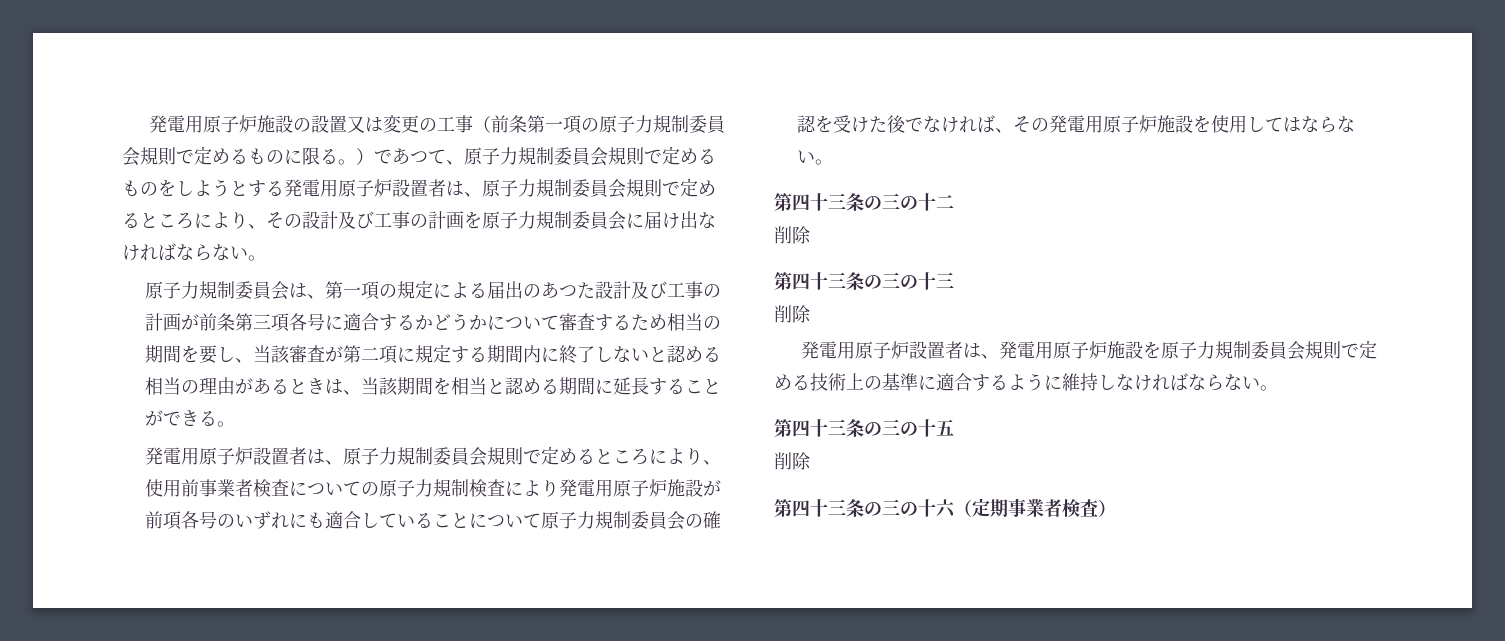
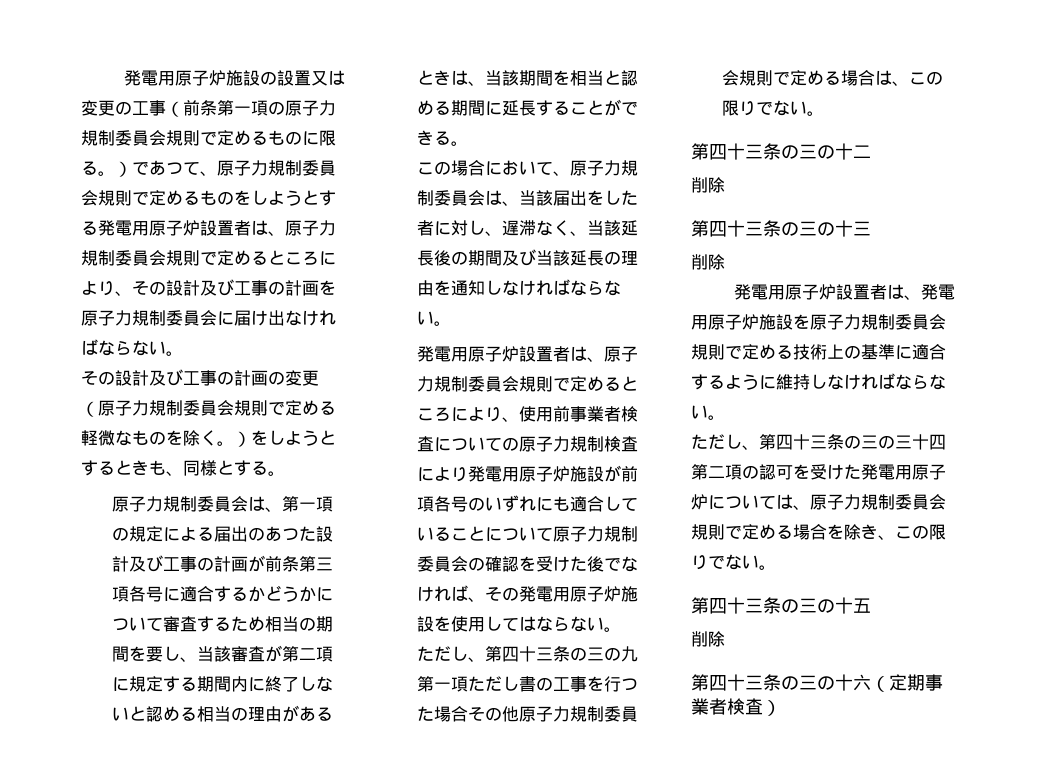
+ その設計及び工事の計画の変更（原子力規制委員会規則で定める軽微なものを除く。）をしようとするときも、同様とする。
+ この場合において、原子力規制委員会は、当該届出をした者に対し、遅滞なく、当該延長後の期間及び当該延長の理由を通知しなければならない。
+ ただし、第四十三条の三の九第一項ただし書の工事を行つた場合その他原子力規制委員会規則で定める場合は、この限りでない。
+ ただし、第四十三条の三の三十四第二項の認可を受けた発電用原子炉については、原子力規制委員会規則で定める場合を除き、この限りでない。

